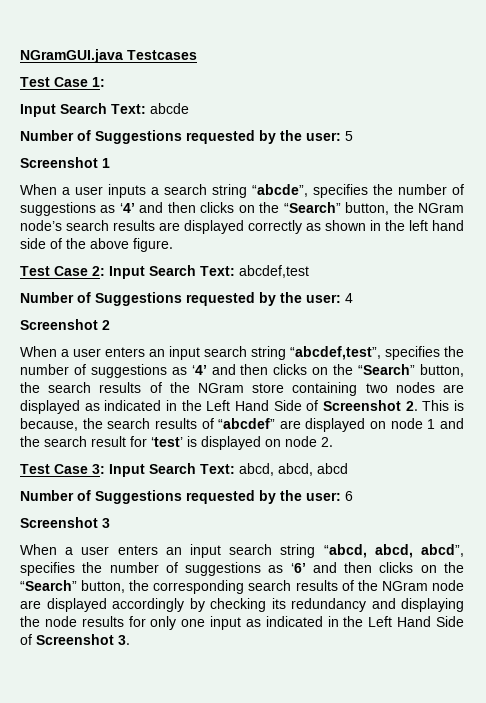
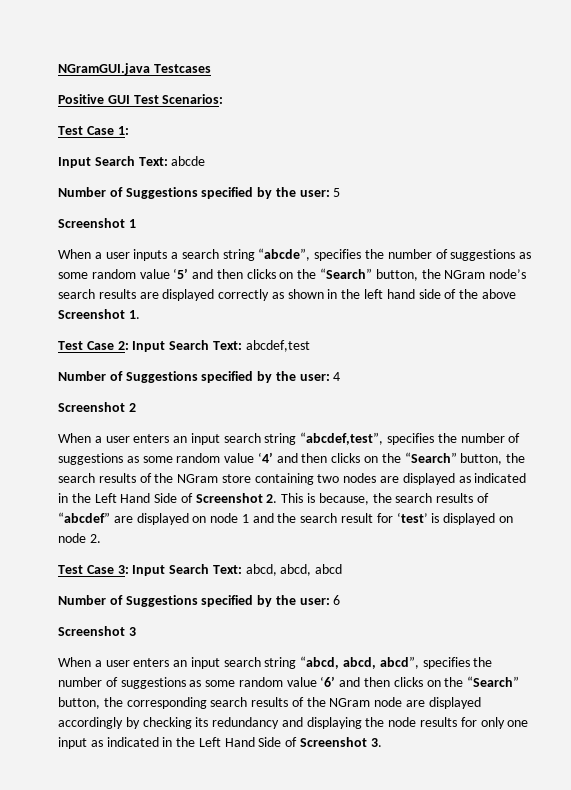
+ Positive GUI Test Scenarios:
- Number of Suggestions requested by the user: 5
+ Number of Suggestions specified by the user: 5
- When a user inputs a search string “abcde”, specifies the number of suggestions as ‘4’ and then clicks on the “Search” button, the NGram node’s search results are displayed correctly as shown in the left hand side of the above figure.
+ When a user inputs a search string “abcde”, specifies the number of suggestions as some random value ‘5’ and then clicks on the “Search” button, the NGram node’s search results are displayed correctly as shown in the left hand side of the above Screenshot 1.
- Number of Suggestions requested by the user: 4
+ Number of Suggestions specified by the user: 4
- When a user enters an input search string “abcdef,test”, specifies the number of suggestions as ‘4’ and then clicks on the “Search” button, the search results of the NGram store containing two nodes are displayed as indicated in the Left Hand Side of Screenshot 2. This is because, the search results of “abcdef” are displayed on node 1 and the search result for ‘test’ is displayed on node 2.
+ When a user enters an input search string “abcdef,test”, specifies the number of suggestions as some random value ‘4’ and then clicks on the “Search” button, the search results of the NGram store containing two nodes are displayed as indicated in the Left Hand Side of Screenshot 2. This is because, the search results of “abcdef” are displayed on node 1 and the search result for ‘test’ is displayed on node 2.
- Number of Suggestions requested by the user: 6
+ Number of Suggestions specified by the user: 6
- When a user enters an input search string “abcd, abcd, abcd”, specifies the number of suggestions as ‘6’ and then clicks on the “Search” button, the corresponding search results of the NGram node are displayed accordingly by checking its redundancy and displaying the node results for only one input as indicated in the Left Hand Side of Screenshot 3.
+ When a user enters an input search string “abcd, abcd, abcd”, specifies the number of suggestions as some random value ‘6’ and then clicks on the “Search” button, the corresponding search results of the NGram node are displayed accordingly by checking its redundancy and displaying the node results for only one input as indicated in the Left Hand Side of Screenshot 3.

